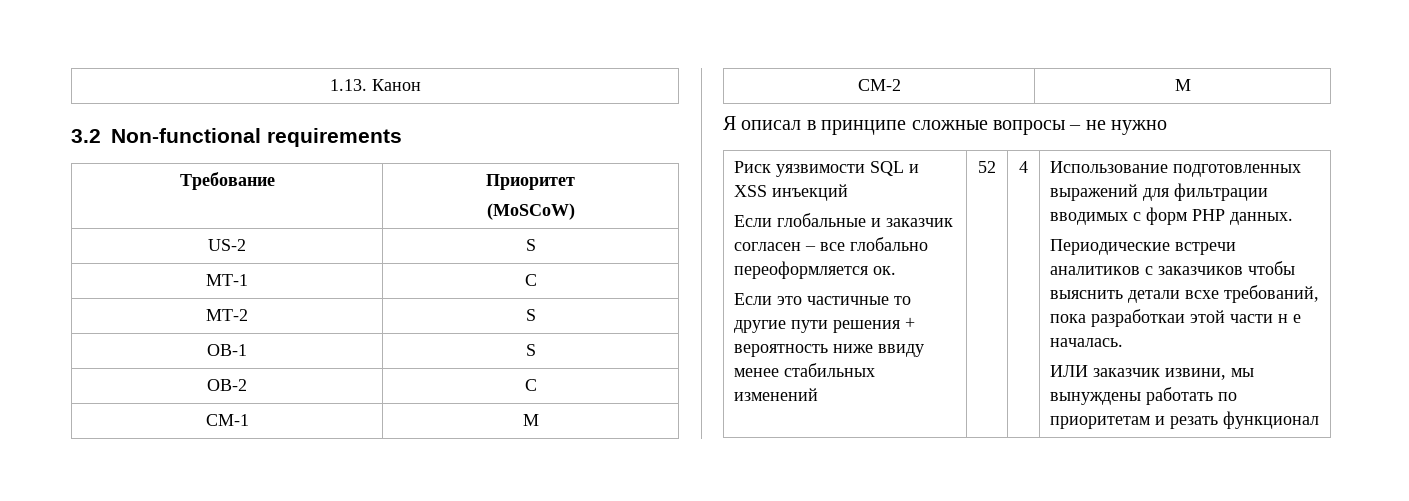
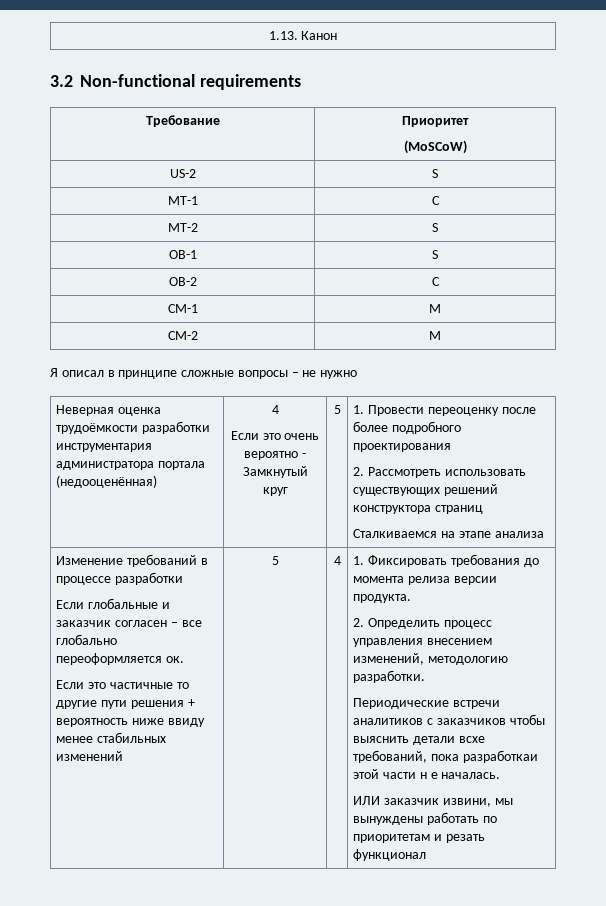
- Риск уязвимости SQL и XSS инъекций
+ Неверная оценка трудоёмкости разработки инструментария администратора портала (недооценённая) | 4
+ Если это очень вероятно - Замкнутый круг | 5 | 1. Провести переоценку после более подробного проектирования
+ 2. Рассмотреть использовать существующих решений конструктора страниц
+ Сталкиваемся на этапе анализа
+ Изменение требований в процессе разработки
- Если это частичные то другие пути решения + вероятность ниже ввиду менее стабильных изменений | 52
+ Если это частичные то другие пути решения + вероятность ниже ввиду менее стабильных изменений | 5
- Использование подготовленных выражений для фильтрации вводимых с форм PHP данных.
+ 1. Фиксировать требования до момента релиза версии продукта.
+ 2. Определить процесс управления внесением изменений, методологию разработки.

